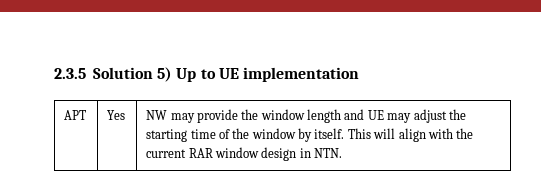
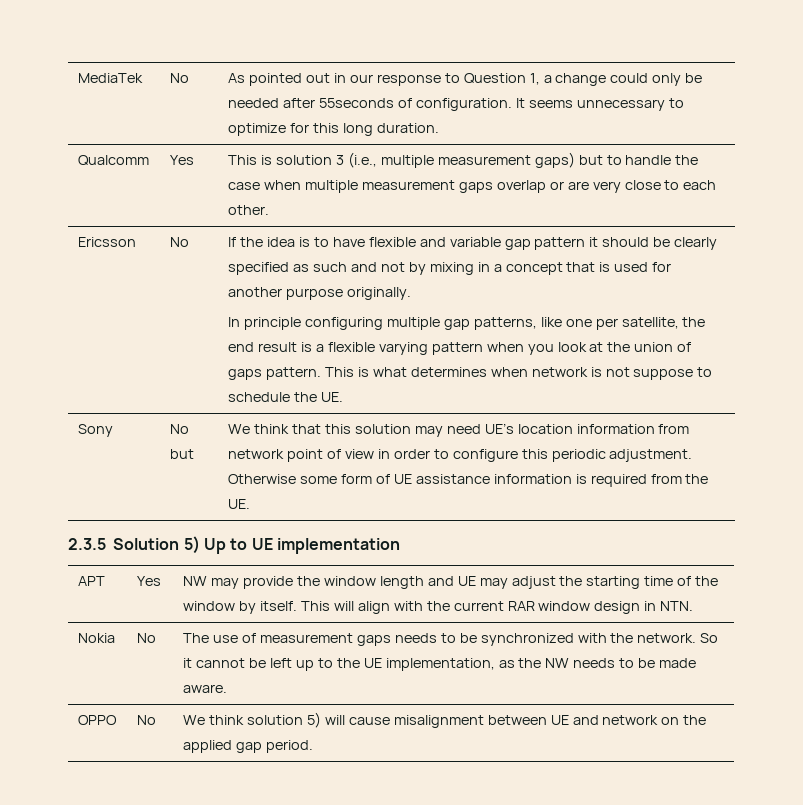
+ MediaTek | No | As pointed out in our response to Question 1, a change could only be needed after 55seconds of configuration. It seems unnecessary to optimize for this long duration.
+ Qualcomm | Yes | This is solution 3 (i.e., multiple measurement gaps) but to handle the case when multiple measurement gaps overlap or are very close to each other.
+ Ericsson | No | If the idea is to have flexible and variable gap pattern it should be clearly specified as such and not by mixing in a concept that is used for another purpose originally.
+ In principle configuring multiple gap patterns, like one per satellite, the end result is a flexible varying pattern when you look at the union of gaps pattern. This is what determines when network is not suppose to schedule the UE.
+ Sony | No but | We think that this solution may need UE’s location information from network point of view in order to configure this periodic adjustment. Otherwise some form of UE assistance information is required from the UE.
+ Nokia | No | The use of measurement gaps needs to be synchronized with the network. So it cannot be left up to the UE implementation, as the NW needs to be made aware.
+ OPPO | No | We think solution 5) will cause misalignment between UE and network on the applied gap period.

